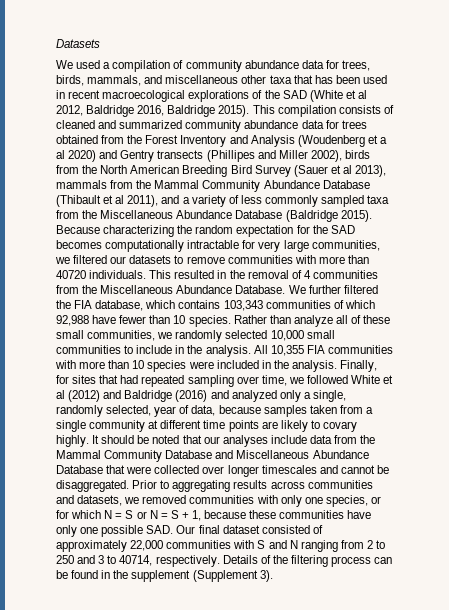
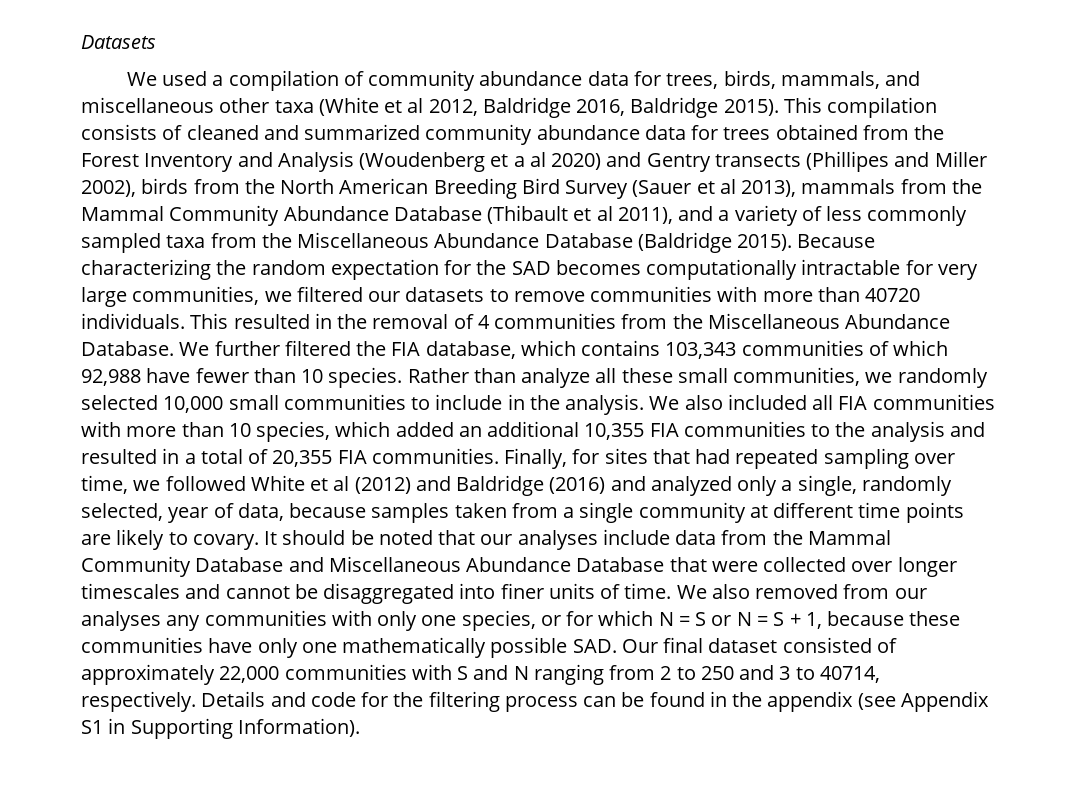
- We used a compilation of community abundance data for trees, birds, mammals, and miscellaneous other taxa that has been used in recent macroecological explorations of the SAD (White et al 2012, Baldridge 2016, Baldridge 2015).
+ We used a compilation of community abundance data for trees, birds, mammals, and miscellaneous other taxa (White et al 2012, Baldridge 2016, Baldridge 2015).
- Rather than analyze all of these small communities, we randomly selected 10,000 small communities to include in the analysis.
+ Rather than analyze all these small communities, we randomly selected 10,000 small communities to include in the analysis.
- All 10,355 FIA communities with more than 10 species were included in the analysis.
+ We also included all FIA communities with more than 10 species, which added an additional 10,355 FIA communities to the analysis and resulted in a total of 20,355 FIA communities.
- Finally, for sites that had repeated sampling over time, we followed White et al (2012) and Baldridge (2016) and analyzed only a single, randomly selected, year of data, because samples taken from a single community at different time points are likely to covary highly.
+ Finally, for sites that had repeated sampling over time, we followed White et al (2012) and Baldridge (2016) and analyzed only a single, randomly selected, year of data, because samples taken from a single community at different time points are likely to covary.
- It should be noted that our analyses include data from the Mammal Community Database and Miscellaneous Abundance Database that were collected over longer timescales and cannot be disaggregated. Prior to aggregating results across communities and datasets, we removed communities with only one species, or for which N = S or N = S + 1, because these communities have only one possible SAD. Our final dataset consisted of approximately 22,000 communities with S and N ranging from 2 to 250 and 3 to 40714, respectively.
+ It should be noted that our analyses include data from the Mammal Community Database and Miscellaneous Abundance Database that were collected over longer timescales and cannot be disaggregated into finer units of time. We also removed from our analyses any communities with only one species, or for which N = S or N = S + 1, because these communities have only one mathematically possible SAD. Our final dataset consisted of approximately 22,000 communities with S and N ranging from 2 to 250 and 3 to 40714, respectively.
- Details of the filtering process can be found in the supplement (Supplement 3).
+ Details and code for the filtering process can be found in the appendix (see Appendix S1 in Supporting Information).

